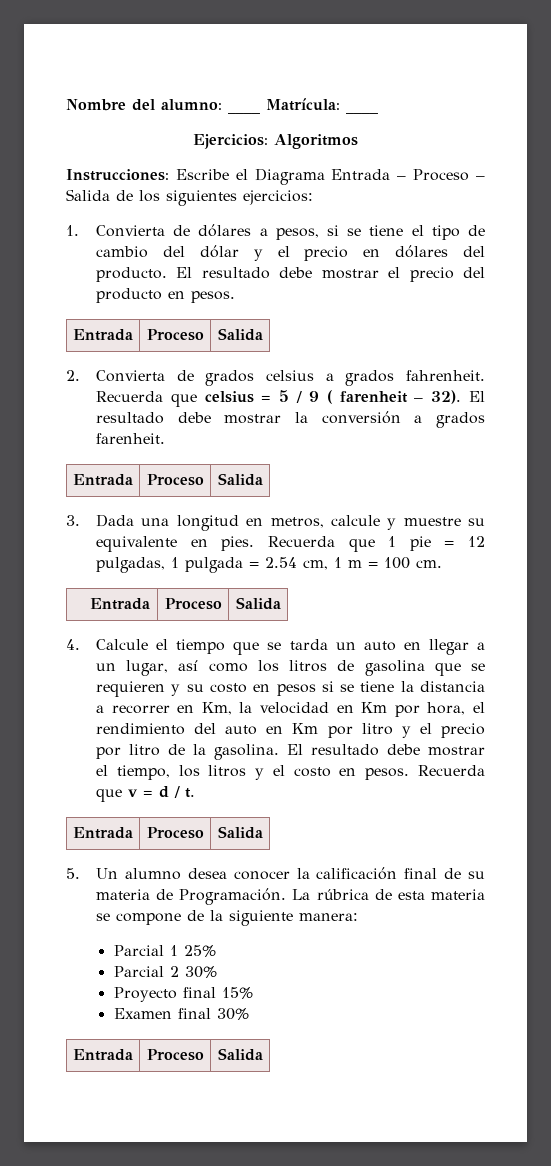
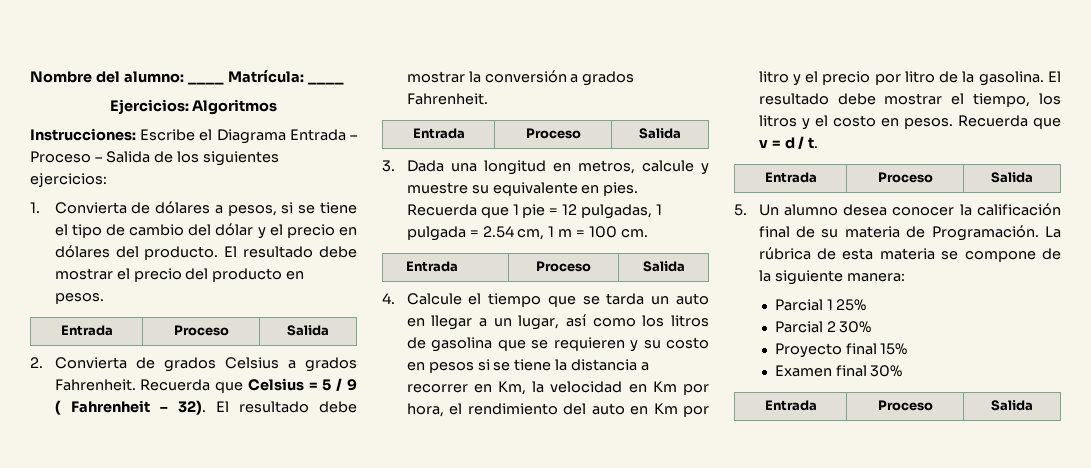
- 2. Convierta de grados celsius a grados fahrenheit. Recuerda que celsius = 5 / 9 ( farenheit – 32).
+ 2. Convierta de grados Celsius a grados Fahrenheit. Recuerda que Celsius = 5 / 9 ( Fahrenheit – 32).
- El resultado debe mostrar la conversión a grados farenheit.
+ El resultado debe mostrar la conversión a grados Fahrenheit.

